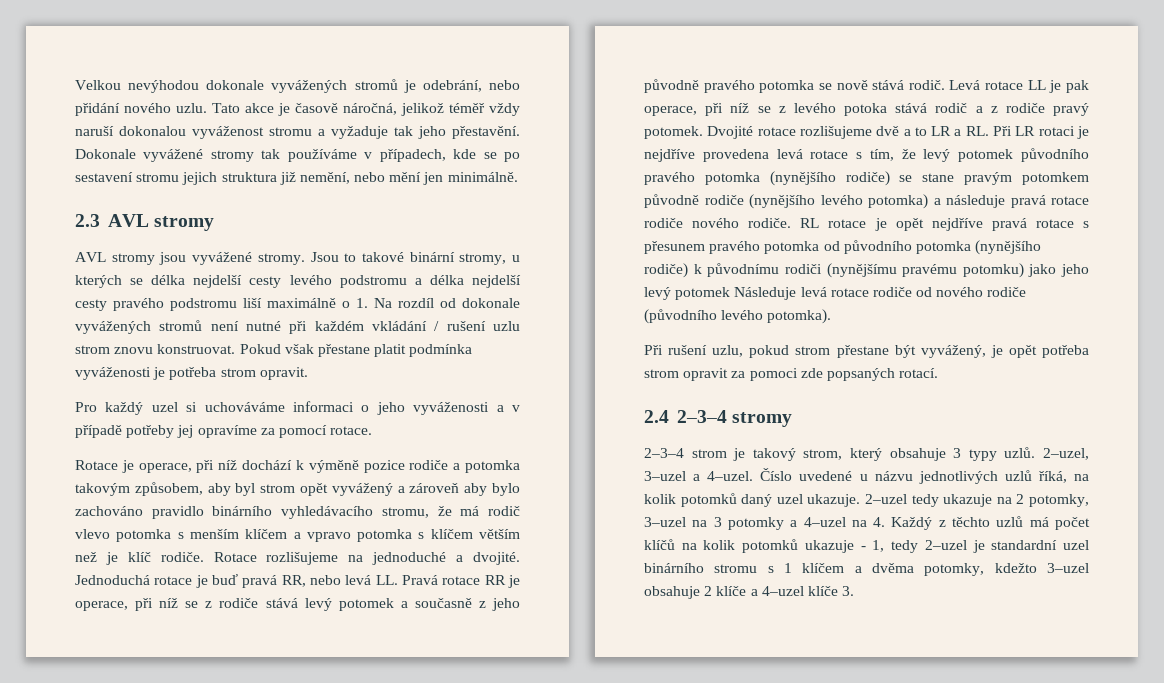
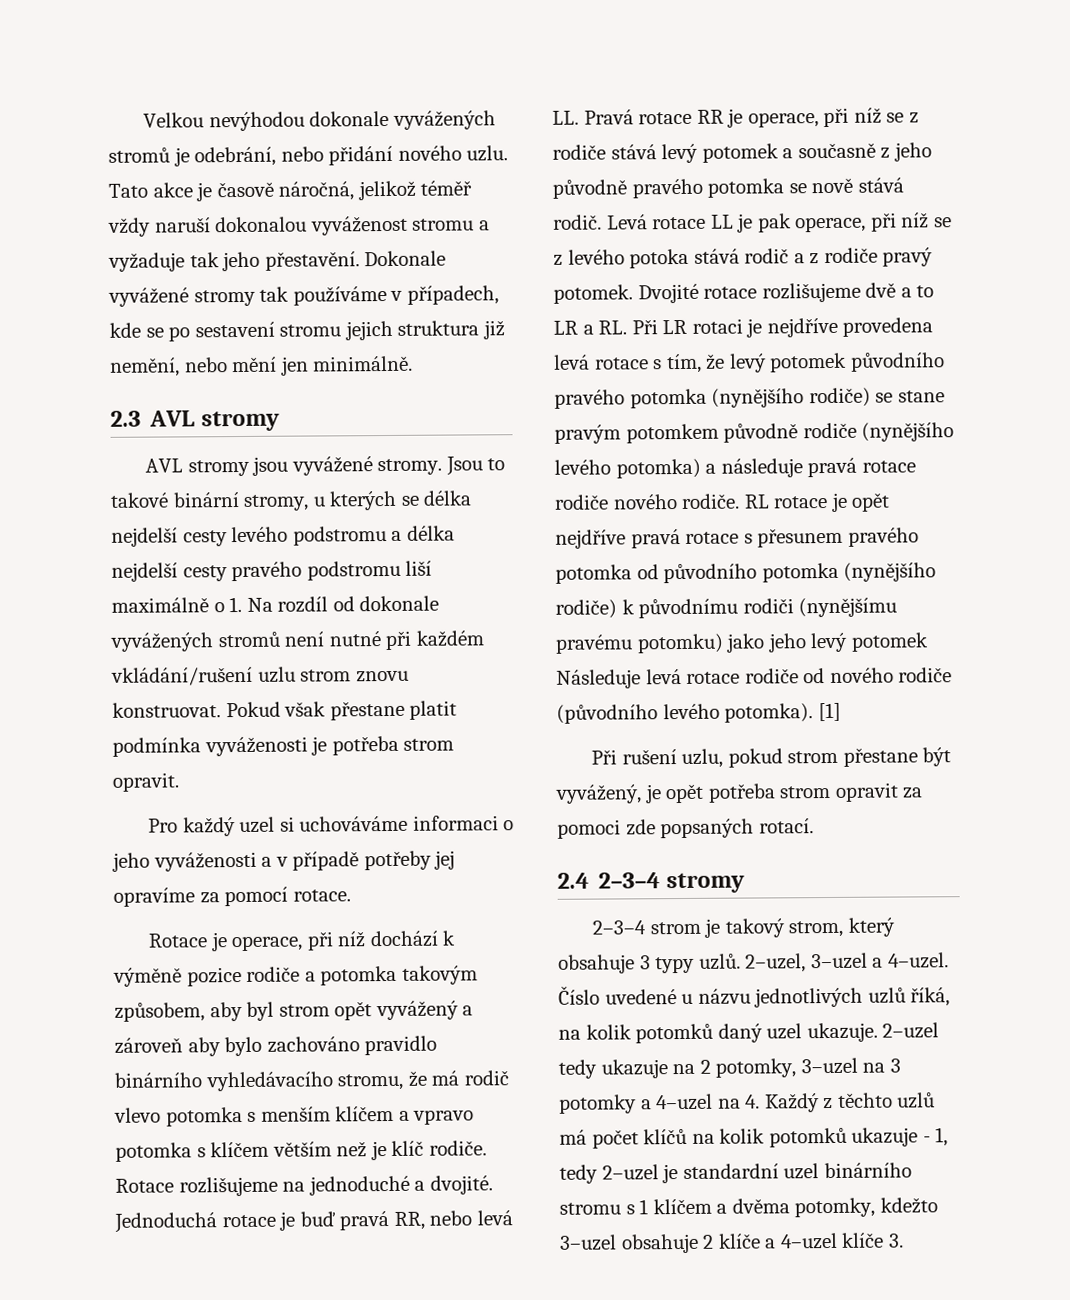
- Jsou to takové binární stromy, u kterých se délka nejdelší cesty levého podstromu a délka nejdelší cesty pravého podstromu liší maximálně o 1. Na rozdíl od dokonale vyvážených stromů není nutné při každém vkládání / rušení uzlu strom znovu konstruovat.
+ Jsou to takové binární stromy, u kterých se délka nejdelší cesty levého podstromu a délka nejdelší cesty pravého podstromu liší maximálně o 1. Na rozdíl od dokonale vyvážených stromů není nutné při každém vkládání/rušení uzlu strom znovu konstruovat.
+ [1]

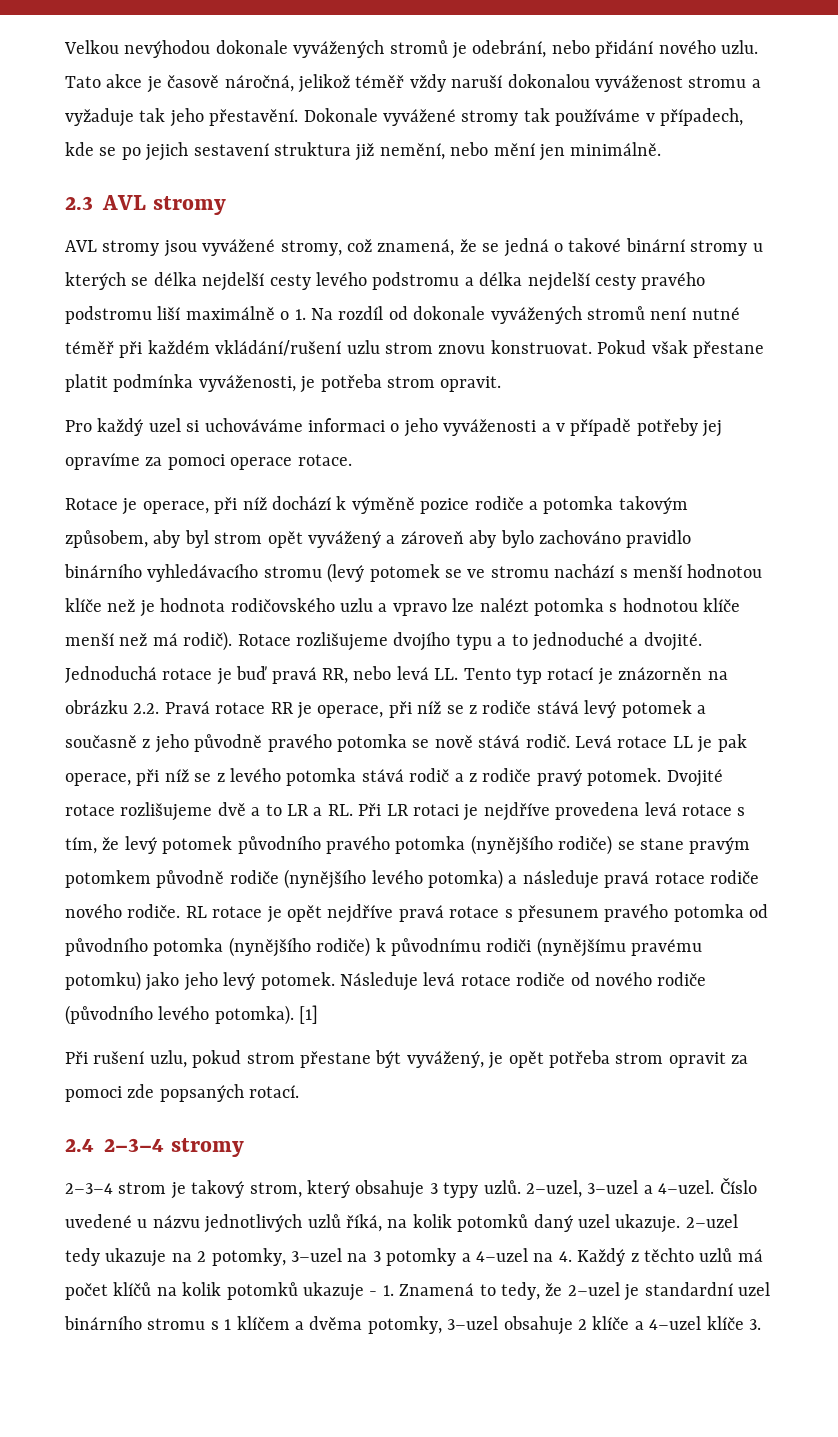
- Dokonale vyvážené stromy tak používáme v případech, kde se po sestavení stromu jejich struktura již nemění, nebo mění jen minimálně.
+ Dokonale vyvážené stromy tak používáme v případech, kde se po jejich sestavení struktura již nemění, nebo mění jen minimálně.
- AVL stromy jsou vyvážené stromy. Jsou to takové binární stromy, u kterých se délka nejdelší cesty levého podstromu a délka nejdelší cesty pravého podstromu liší maximálně o 1. Na rozdíl od dokonale vyvážených stromů není nutné při každém vkládání/rušení uzlu strom znovu konstruovat.
+ AVL stromy jsou vyvážené stromy, což znamená, že se jedná o takové binární stromy u kterých se délka nejdelší cesty levého podstromu a délka nejdelší cesty pravého podstromu liší maximálně o 1. Na rozdíl od dokonale vyvážených stromů není nutné téměř při každém vkládání/rušení uzlu strom znovu konstruovat.
- Pokud však přestane platit podmínka vyváženosti je potřeba strom opravit.
+ Pokud však přestane platit podmínka vyváženosti, je potřeba strom opravit.
- Pro každý uzel si uchováváme informaci o jeho vyváženosti a v případě potřeby jej opravíme za pomocí rotace.
+ Pro každý uzel si uchováváme informaci o jeho vyváženosti a v případě potřeby jej opravíme za pomoci operace rotace.
- Rotace je operace, při níž dochází k výměně pozice rodiče a potomka takovým způsobem, aby byl strom opět vyvážený a zároveň aby bylo zachováno pravidlo binárního vyhledávacího stromu, že má rodič vlevo potomka s menším klíčem a vpravo potomka s klíčem větším než je klíč rodiče. Rotace rozlišujeme na jednoduché a dvojité.
+ Rotace je operace, při níž dochází k výměně pozice rodiče a potomka takovým způsobem, aby byl strom opět vyvážený a zároveň aby bylo zachováno pravidlo binárního vyhledávacího stromu (levý potomek se ve stromu nachází s menší hodnotou klíče než je hodnota rodičovského uzlu a vpravo lze nalézt potomka s hodnotou klíče menší než má rodič). Rotace rozlišujeme dvojího typu a to jednoduché a dvojité.
- Jednoduchá rotace je buď pravá RR, nebo levá LL. Pravá rotace RR je operace, při níž se z rodiče stává levý potomek a současně z jeho původně pravého potomka se nově stává rodič.
+ Jednoduchá rotace je buď pravá RR, nebo levá LL. Tento typ rotací je znázorněn na obrázku 2.2. Pravá rotace RR je operace, při níž se z rodiče stává levý potomek a současně z jeho původně pravého potomka se nově stává rodič.
- Levá rotace LL je pak operace, při níž se z levého potoka stává rodič a z rodiče pravý potomek.
+ Levá rotace LL je pak operace, při níž se z levého potomka stává rodič a z rodiče pravý potomek.
- RL rotace je opět nejdříve pravá rotace s přesunem pravého potomka od původního potomka (nynějšího rodiče) k původnímu rodiči (nynějšímu pravému potomku) jako jeho levý potomek Následuje levá rotace rodiče od nového rodiče (původního levého potomka).
+ RL rotace je opět nejdříve pravá rotace s přesunem pravého potomka od původního potomka (nynějšího rodiče) k původnímu rodiči (nynějšímu pravému potomku) jako jeho levý potomek. Následuje levá rotace rodiče od nového rodiče (původního levého potomka).
- 2–uzel tedy ukazuje na 2 potomky, 3–uzel na 3 potomky a 4–uzel na 4. Každý z těchto uzlů má počet klíčů na kolik potomků ukazuje - 1, tedy 2–uzel je standardní uzel binárního stromu s 1 klíčem a dvěma potomky, kdežto 3–uzel obsahuje 2 klíče a 4–uzel klíče 3.
+ 2–uzel tedy ukazuje na 2 potomky, 3–uzel na 3 potomky a 4–uzel na 4. Každý z těchto uzlů má počet klíčů na kolik potomků ukazuje - 1. Znamená to tedy, že 2–uzel je standardní uzel binárního stromu s 1 klíčem a dvěma potomky, 3–uzel obsahuje 2 klíče a 4–uzel klíče 3.

